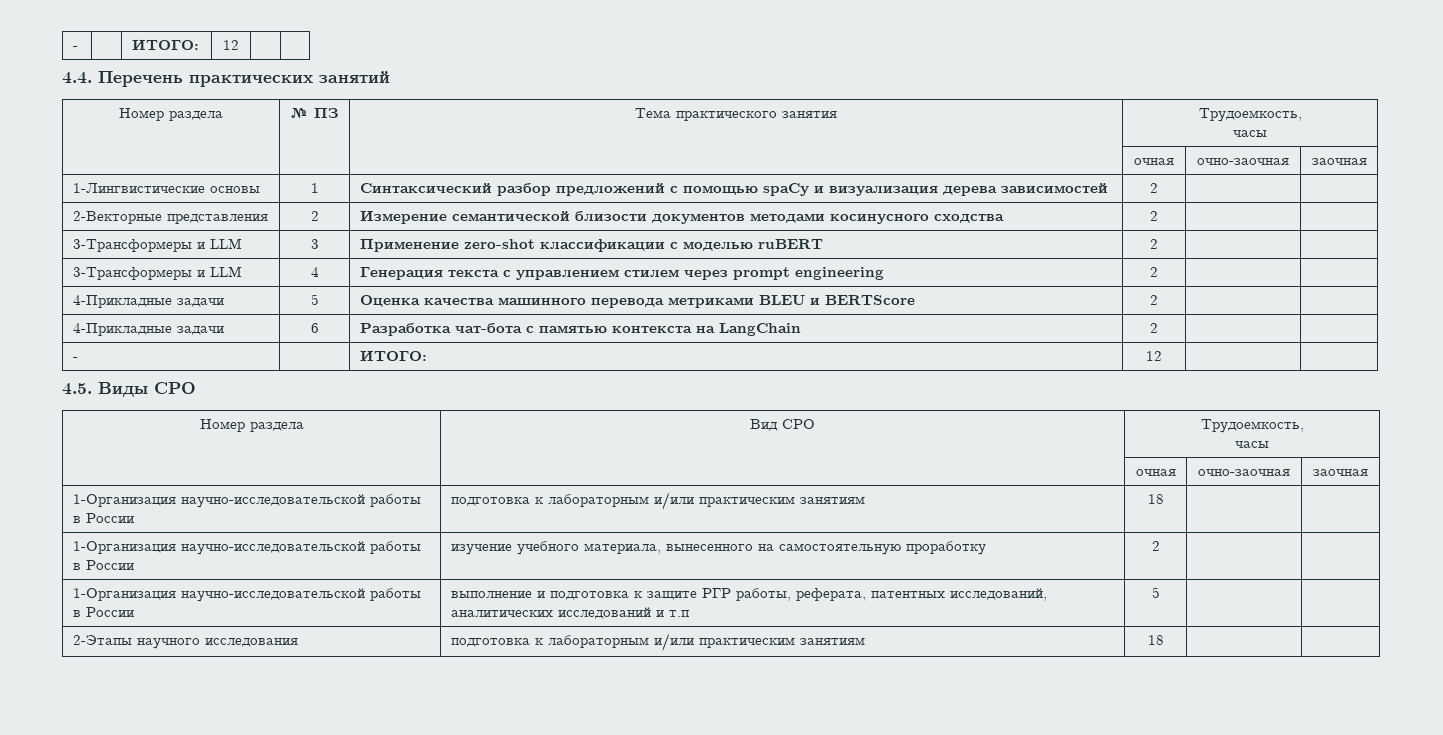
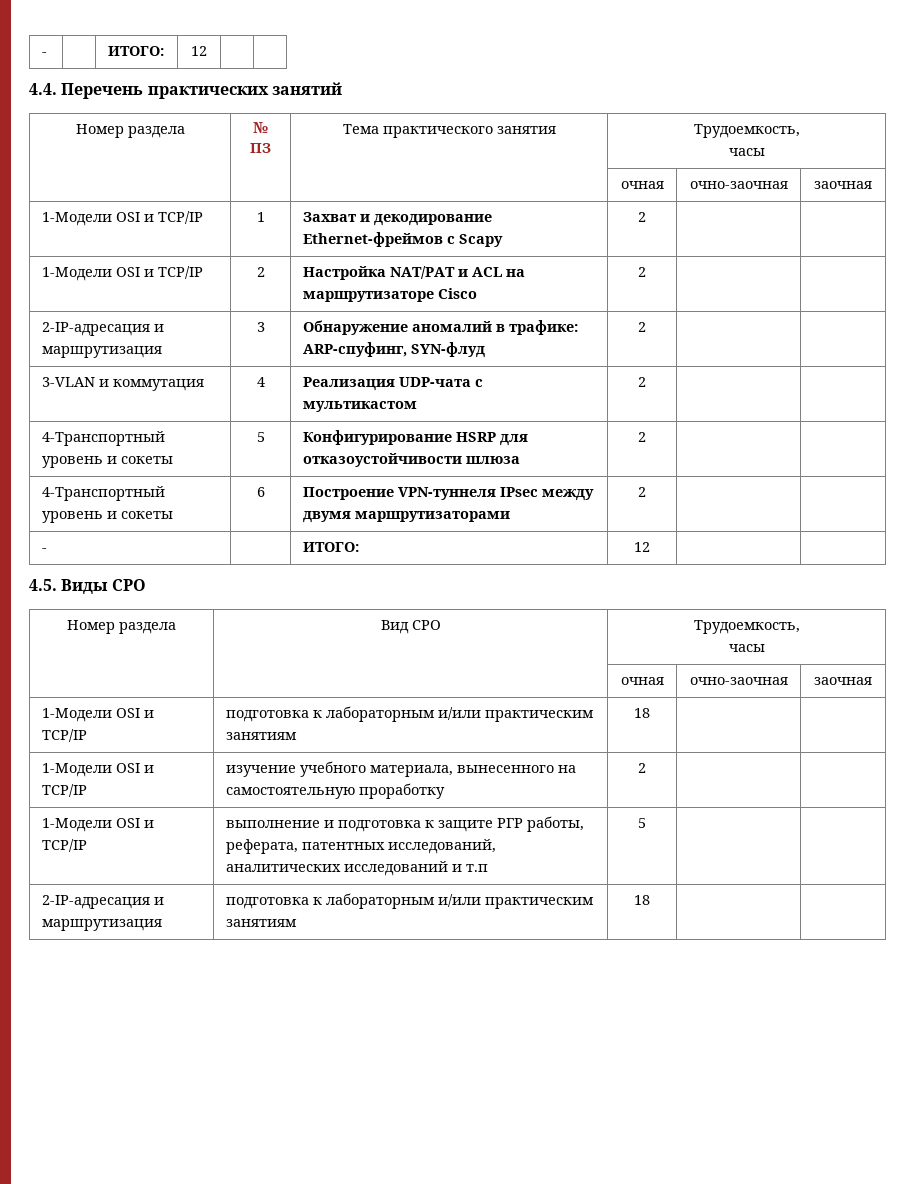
- 1-Лингвистические основы | 1 | Синтаксический разбор предложений с помощью spaCy и визуализация дерева зависимостей | 2 | |
- 2-Векторные представления | 2 | Измерение семантической близости документов методами косинусного сходства | 2 | |
- 3-Трансформеры и LLM | 3 | Применение zero-shot классификации с моделью ruBERT | 2 | |
- 3-Трансформеры и LLM | 4 | Генерация текста с управлением стилем через prompt engineering | 2 | |
- 4-Прикладные задачи | 5 | Оценка качества машинного перевода метриками BLEU и BERTScore | 2 | |
- 4-Прикладные задачи | 6 | Разработка чат-бота с памятью контекста на LangChain | 2 | |
+ 1-Модели OSI и TCP/IP | 1 | Захват и декодирование Ethernet-фреймов с Scapy | 2 | |
+ 1-Модели OSI и TCP/IP | 2 | Настройка NAT/PAT и ACL на маршрутизаторе Cisco | 2 | |
+ 2-IP-адресация и маршрутизация | 3 | Обнаружение аномалий в трафике: ARP-спуфинг, SYN-флуд | 2 | |
+ 3-VLAN и коммутация | 4 | Реализация UDP-чата с мультикастом | 2 | |
+ 4-Транспортный уровень и сокеты | 5 | Конфигурирование HSRP для отказоустойчивости шлюза | 2 | |
+ 4-Транспортный уровень и сокеты | 6 | Построение VPN-туннеля IPsec между двумя маршрутизаторами | 2 | |
- 1-Организация научно-исследовательской работы в России | подготовка к лабораторным и/или практическим занятиям | 18 | |
+ 1-Модели OSI и TCP/IP | подготовка к лабораторным и/или практическим занятиям | 18 | |
- 1-Организация научно-исследовательской работы в России | изучение учебного материала, вынесенного на самостоятельную проработку | 2 | |
+ 1-Модели OSI и TCP/IP | изучение учебного материала, вынесенного на самостоятельную проработку | 2 | |
- 1-Организация научно-исследовательской работы в России | выполнение и подготовка к защите РГР работы, реферата, патентных исследований, аналитических исследований и т.п | 5 | |
+ 1-Модели OSI и TCP/IP | выполнение и подготовка к защите РГР работы, реферата, патентных исследований, аналитических исследований и т.п | 5 | |
- 2-Этапы научного исследования | подготовка к лабораторным и/или практическим занятиям | 18 | |
+ 2-IP-адресация и маршрутизация | подготовка к лабораторным и/или практическим занятиям | 18 | |

